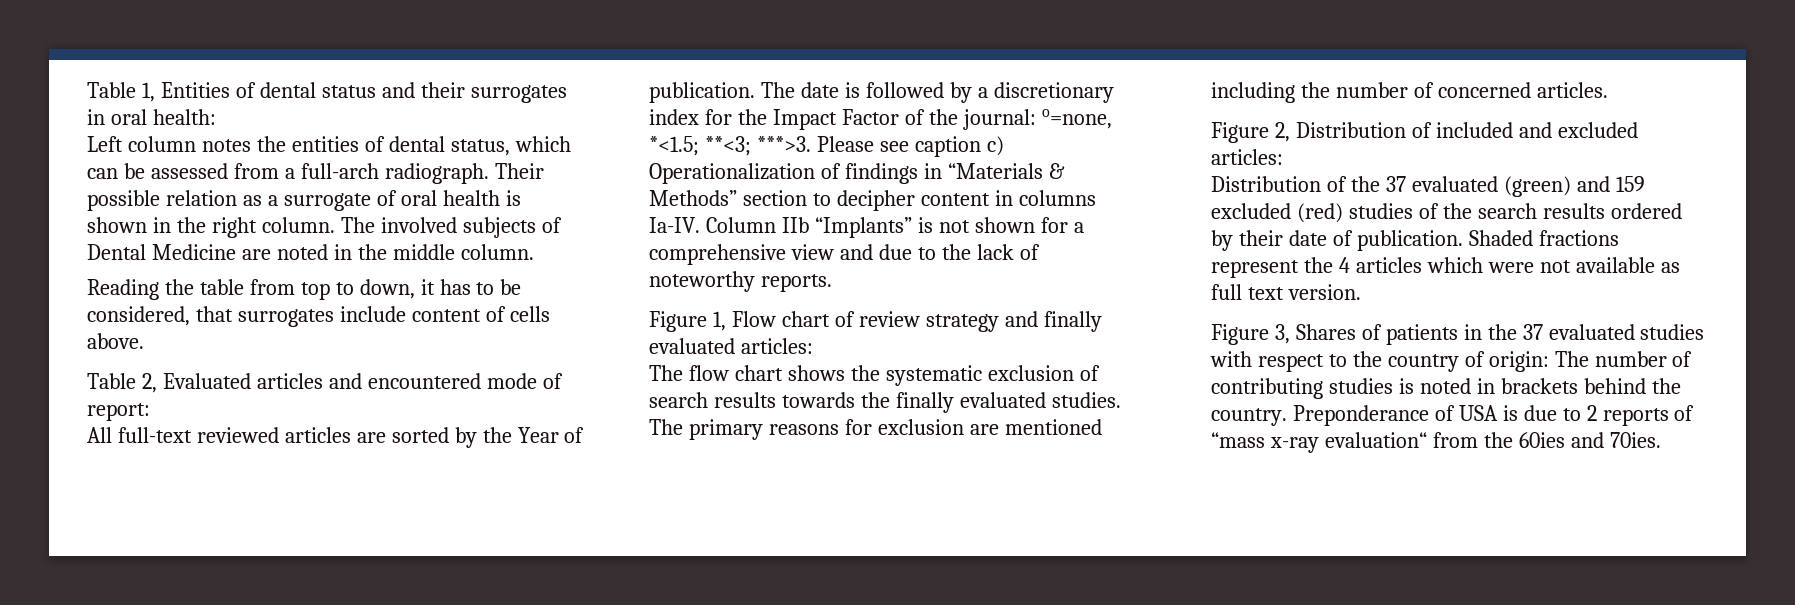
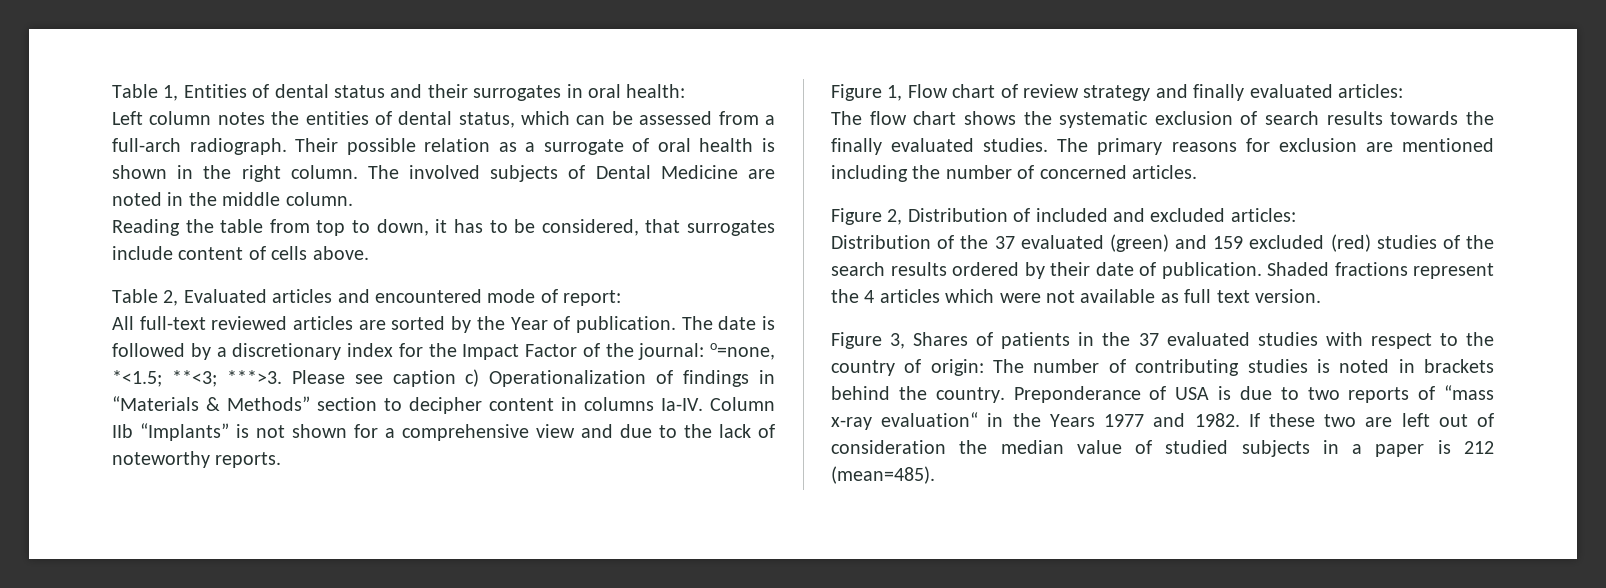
- Preponderance of USA is due to 2 reports of “mass x-ray evaluation“ from the 60ies and 70ies.
+ Preponderance of USA is due to two reports of “mass x-ray evaluation“ in the Years 1977 and 1982. If these two are left out of consideration the median value of studied subjects in a paper is 212 (mean=485).

